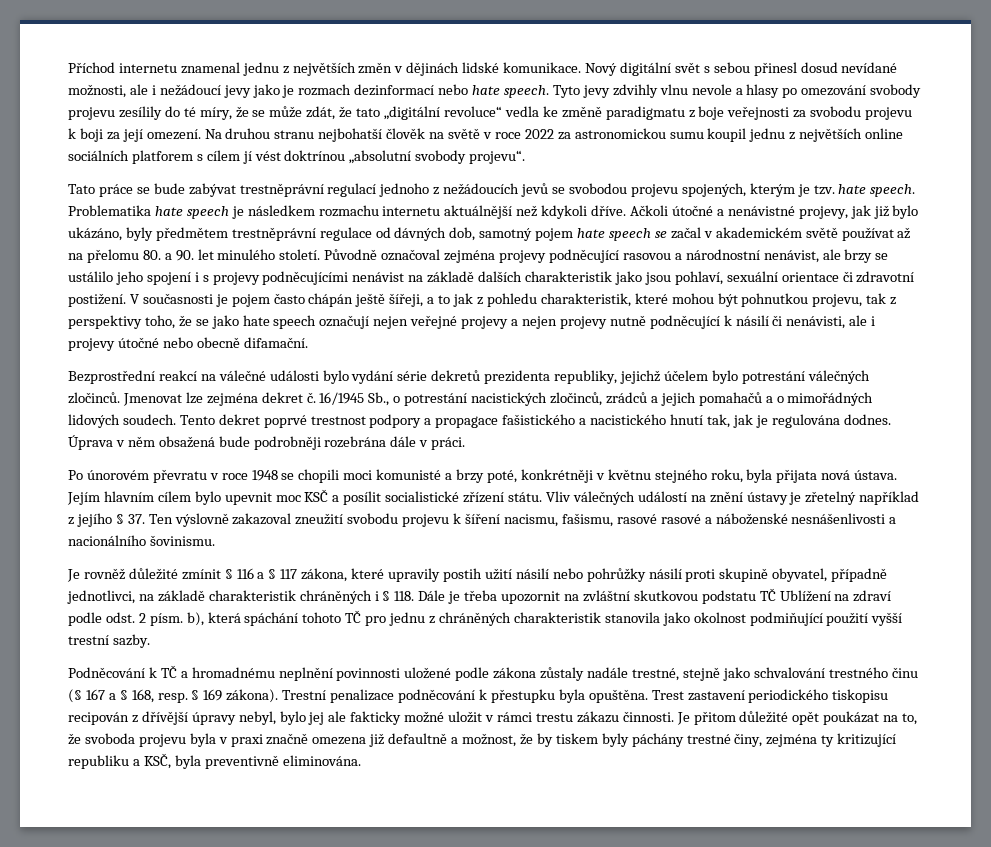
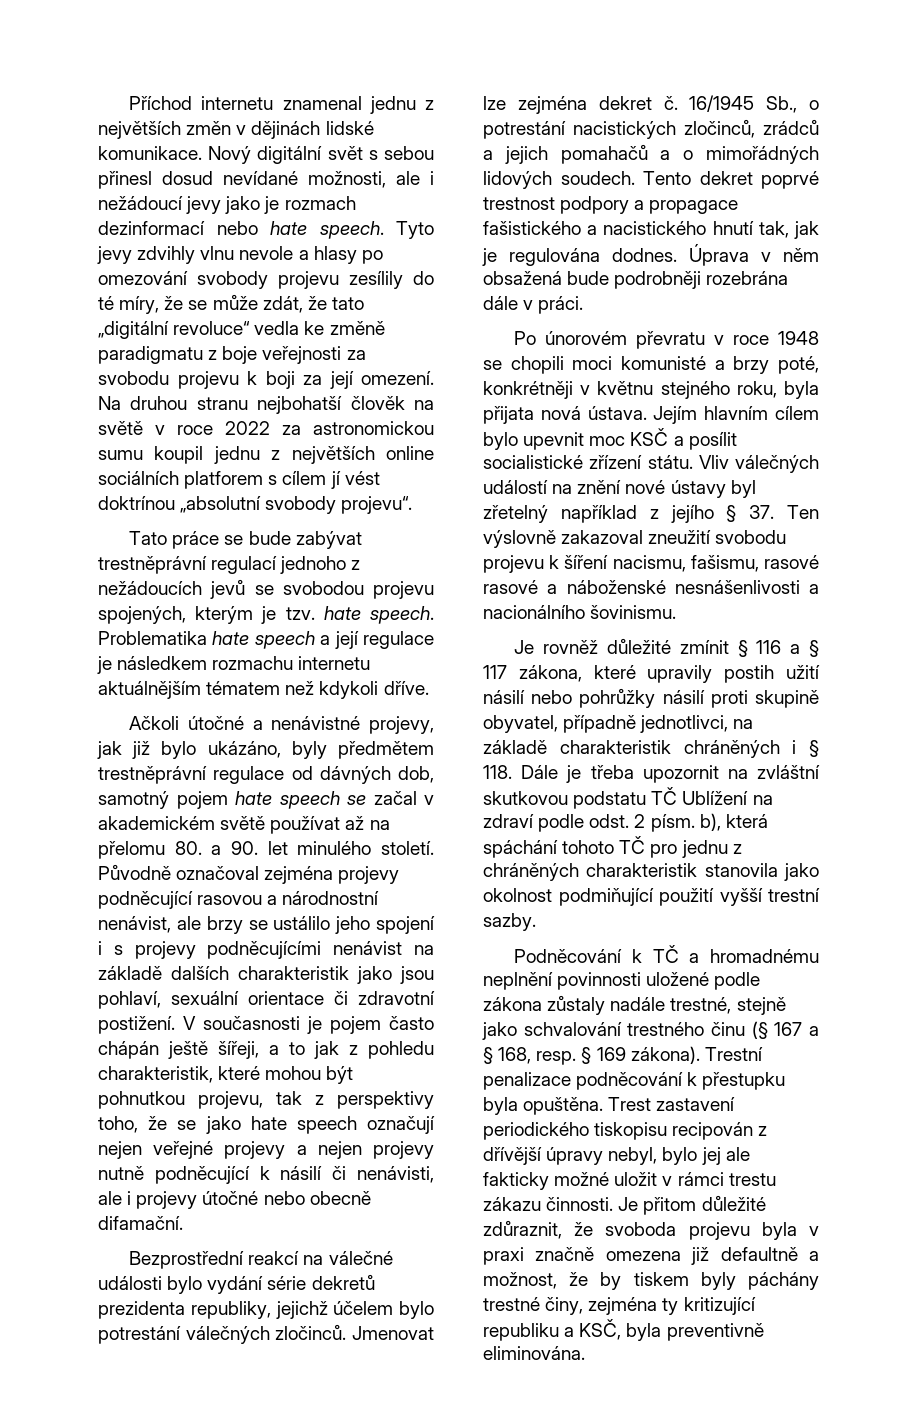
- Problematika hate speech je následkem rozmachu internetu aktuálnější než kdykoli dříve. Ačkoli útočné a nenávistné projevy, jak již bylo ukázáno, byly předmětem trestněprávní regulace od dávných dob, samotný pojem hate speech se začal v akademickém světě používat až na přelomu 80. a 90. let minulého století.
+ Problematika hate speech a její regulace je následkem rozmachu internetu aktuálnějším tématem než kdykoli dříve.
+ Ačkoli útočné a nenávistné projevy, jak již bylo ukázáno, byly předmětem trestněprávní regulace od dávných dob, samotný pojem hate speech se začal v akademickém světě používat až na přelomu 80. a 90. let minulého století.
- Vliv válečných událostí na znění ústavy je zřetelný například z jejího § 37. Ten výslovně zakazoval zneužití svobodu projevu k šíření nacismu, fašismu, rasové rasové a náboženské nesnášenlivosti a nacionálního šovinismu.
+ Vliv válečných událostí na znění nové ústavy byl zřetelný například z jejího § 37. Ten výslovně zakazoval zneužití svobodu projevu k šíření nacismu, fašismu, rasové rasové a náboženské nesnášenlivosti a nacionálního šovinismu.
- Je přitom důležité opět poukázat na to, že svoboda projevu byla v praxi značně omezena již defaultně a možnost, že by tiskem byly páchány trestné činy, zejména ty kritizující republiku a KSČ, byla preventivně eliminována.
+ Je přitom důležité zdůraznit, že svoboda projevu byla v praxi značně omezena již defaultně a možnost, že by tiskem byly páchány trestné činy, zejména ty kritizující republiku a KSČ, byla preventivně eliminována.

